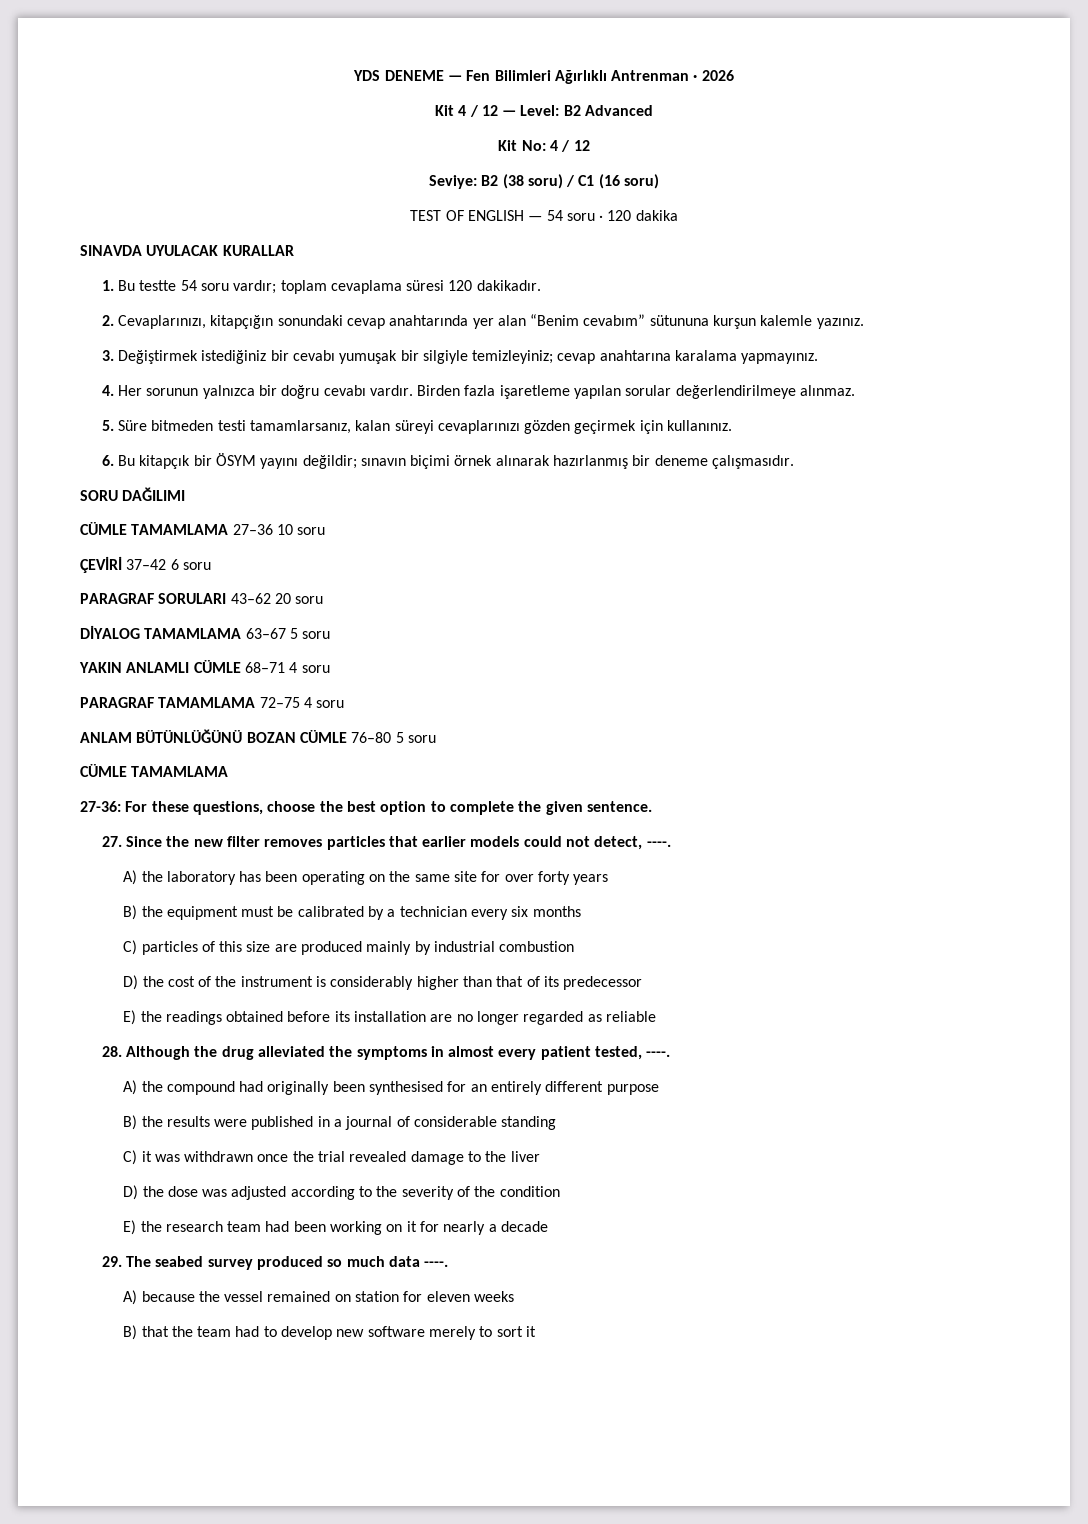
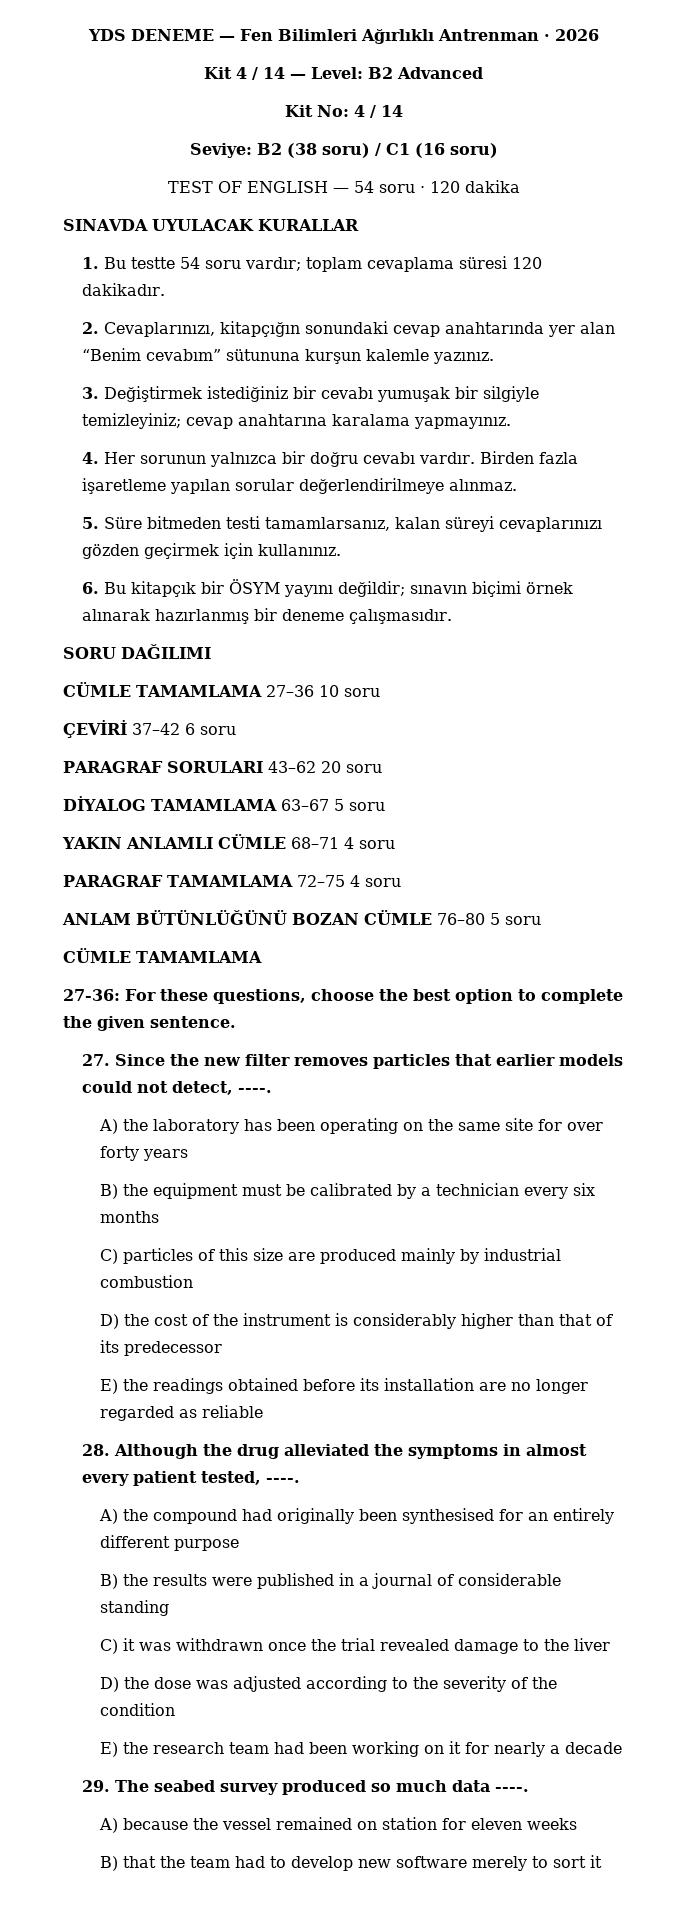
- Kit 4 / 12 — Level: B2 Advanced
+ Kit 4 / 14 — Level: B2 Advanced
- Kit No: 4 / 12
+ Kit No: 4 / 14

